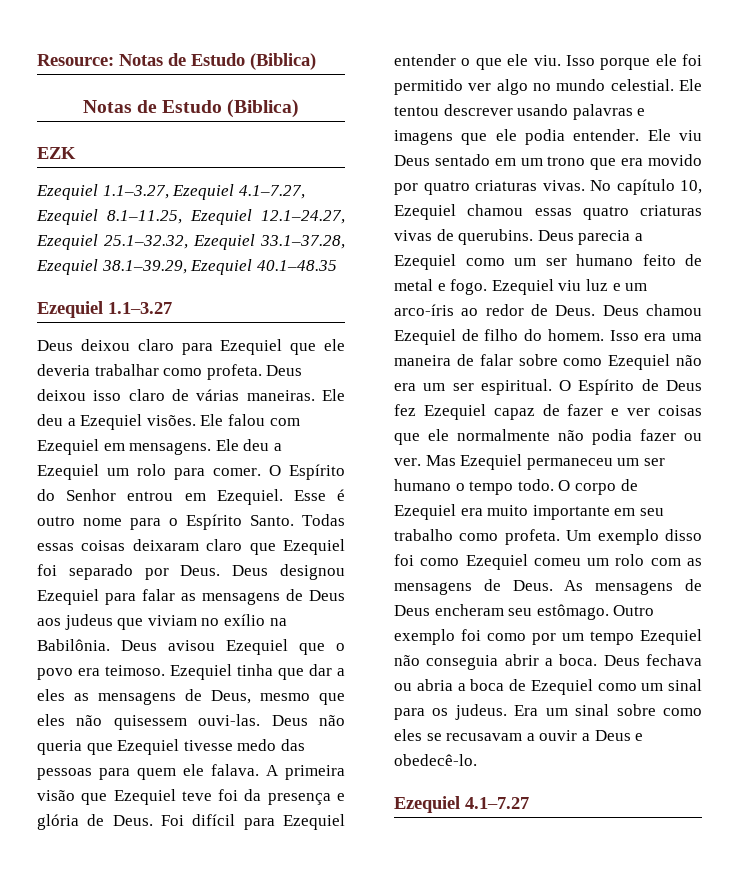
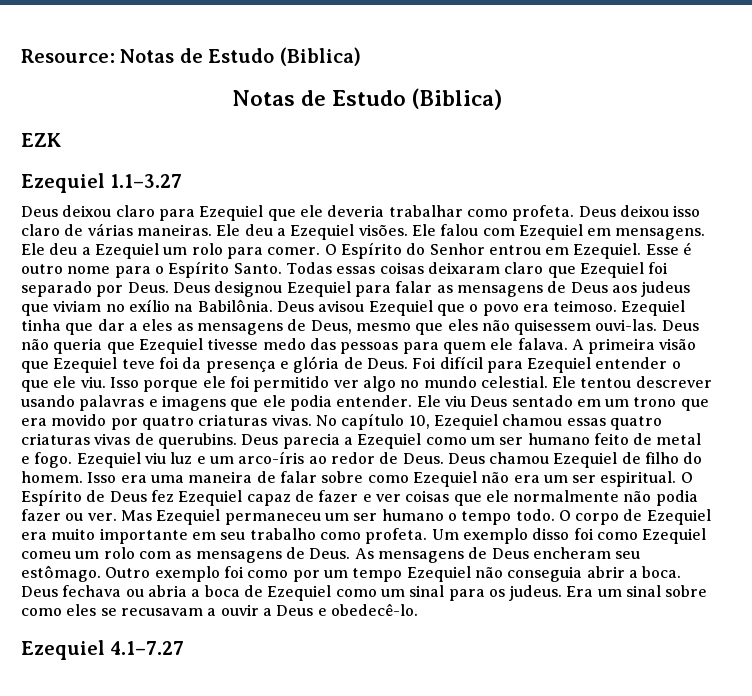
- Ezequiel 1.1–3.27, Ezequiel 4.1–7.27, Ezequiel 8.1–11.25, Ezequiel 12.1–24.27, Ezequiel 25.1–32.32, Ezequiel 33.1–37.28, Ezequiel 38.1–39.29, Ezequiel 40.1–48.35

